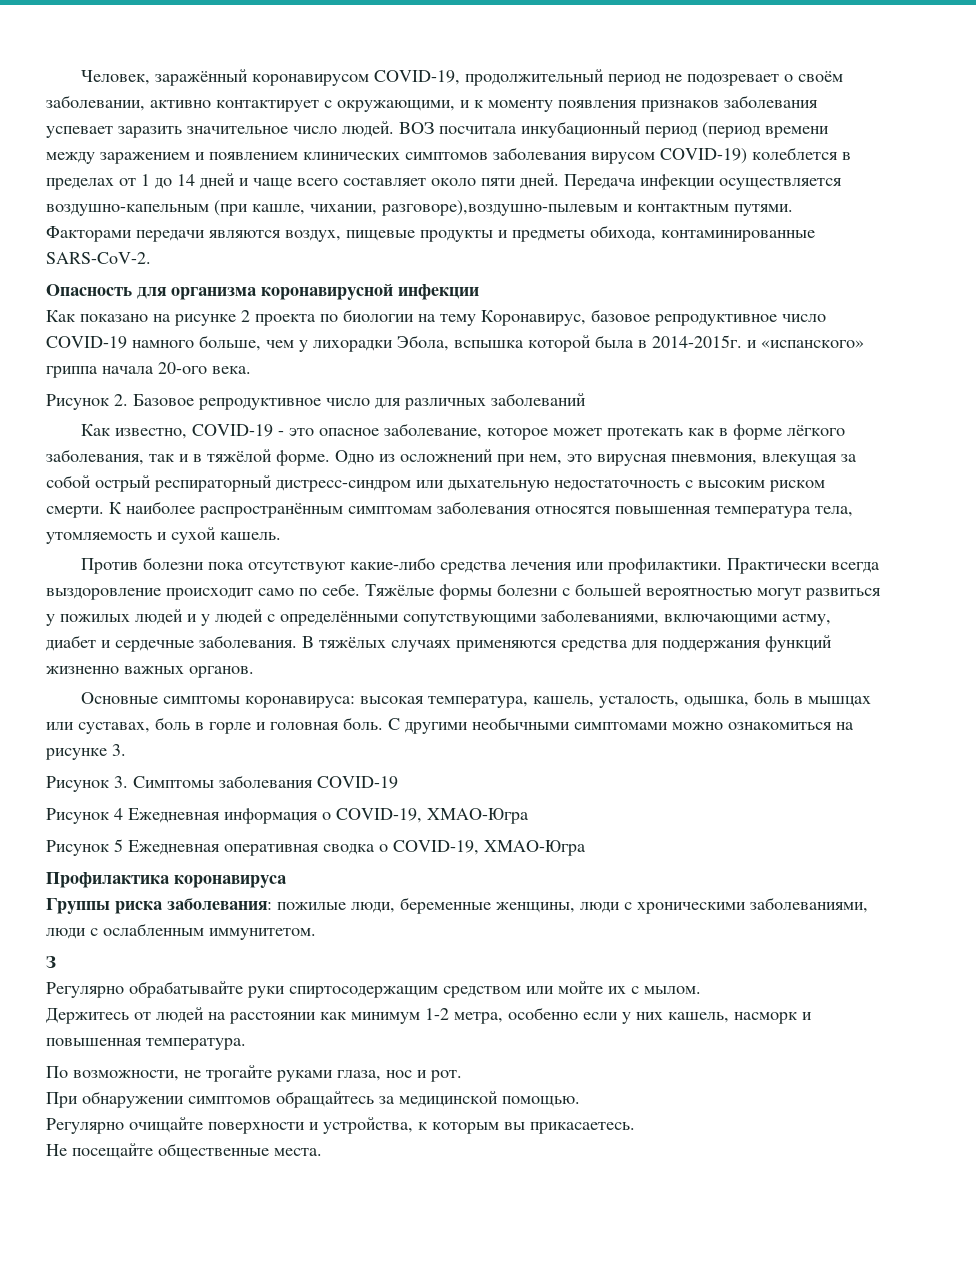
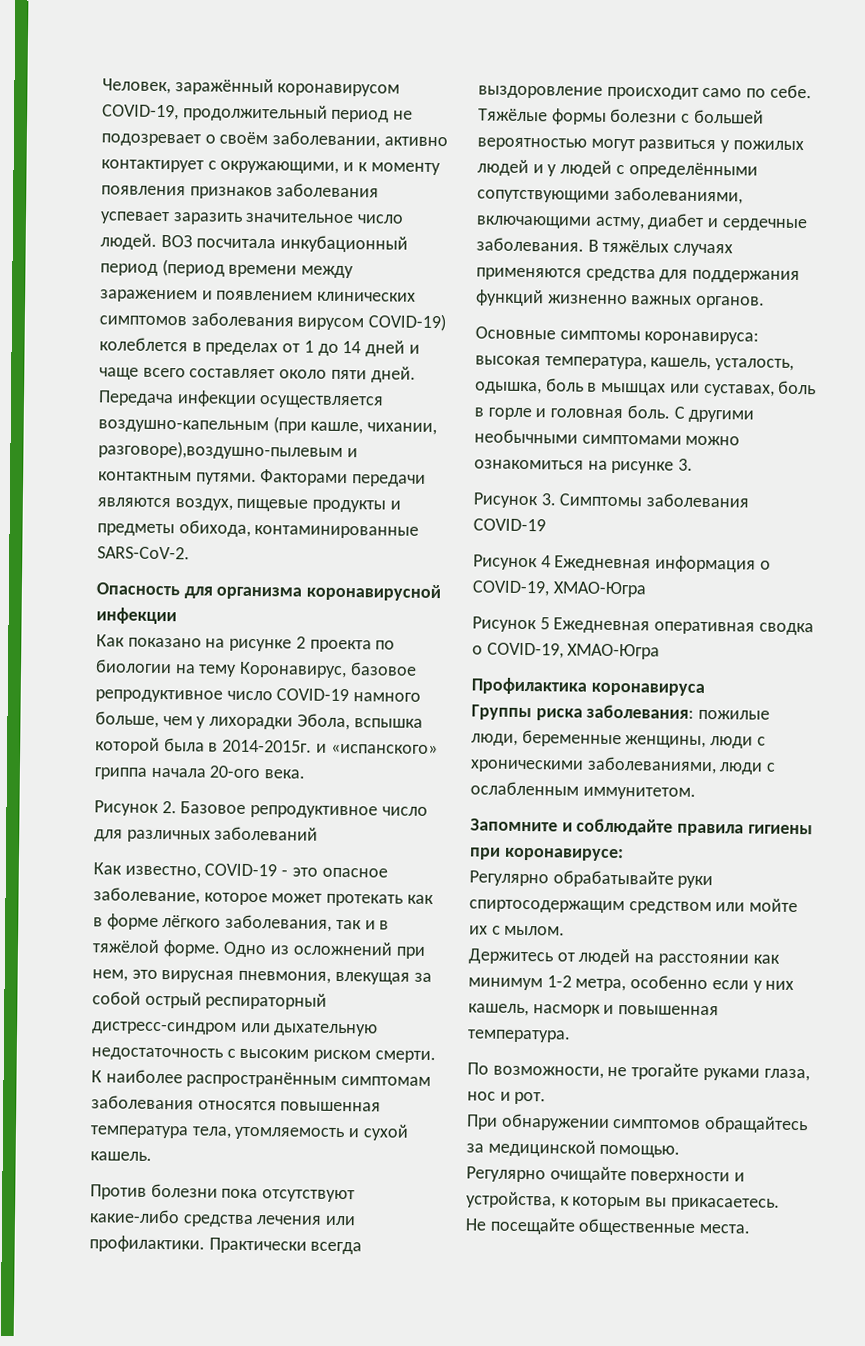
- З
+ Запомните и соблюдайте правила гигиены при коронавирусе:

